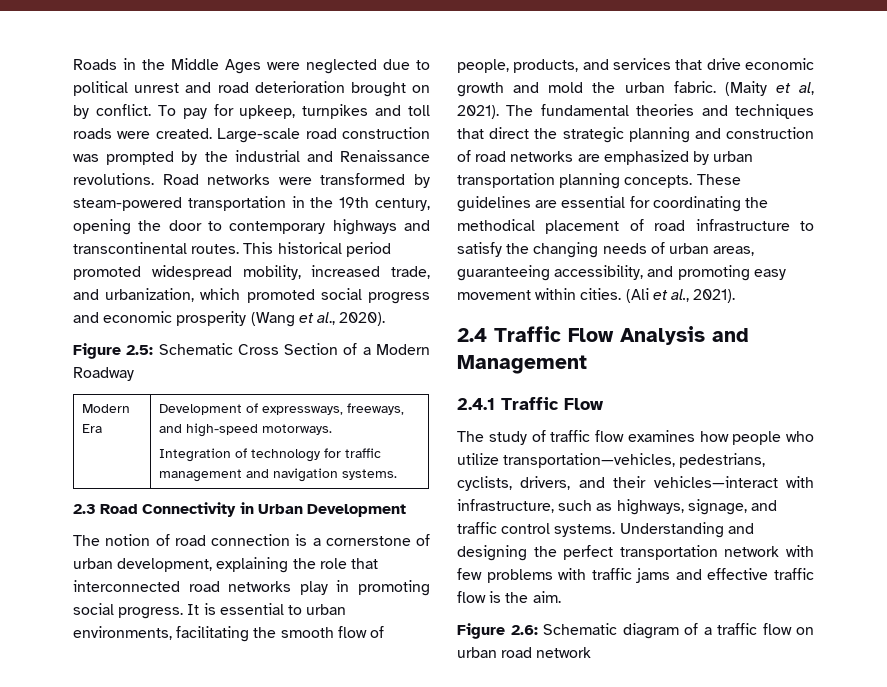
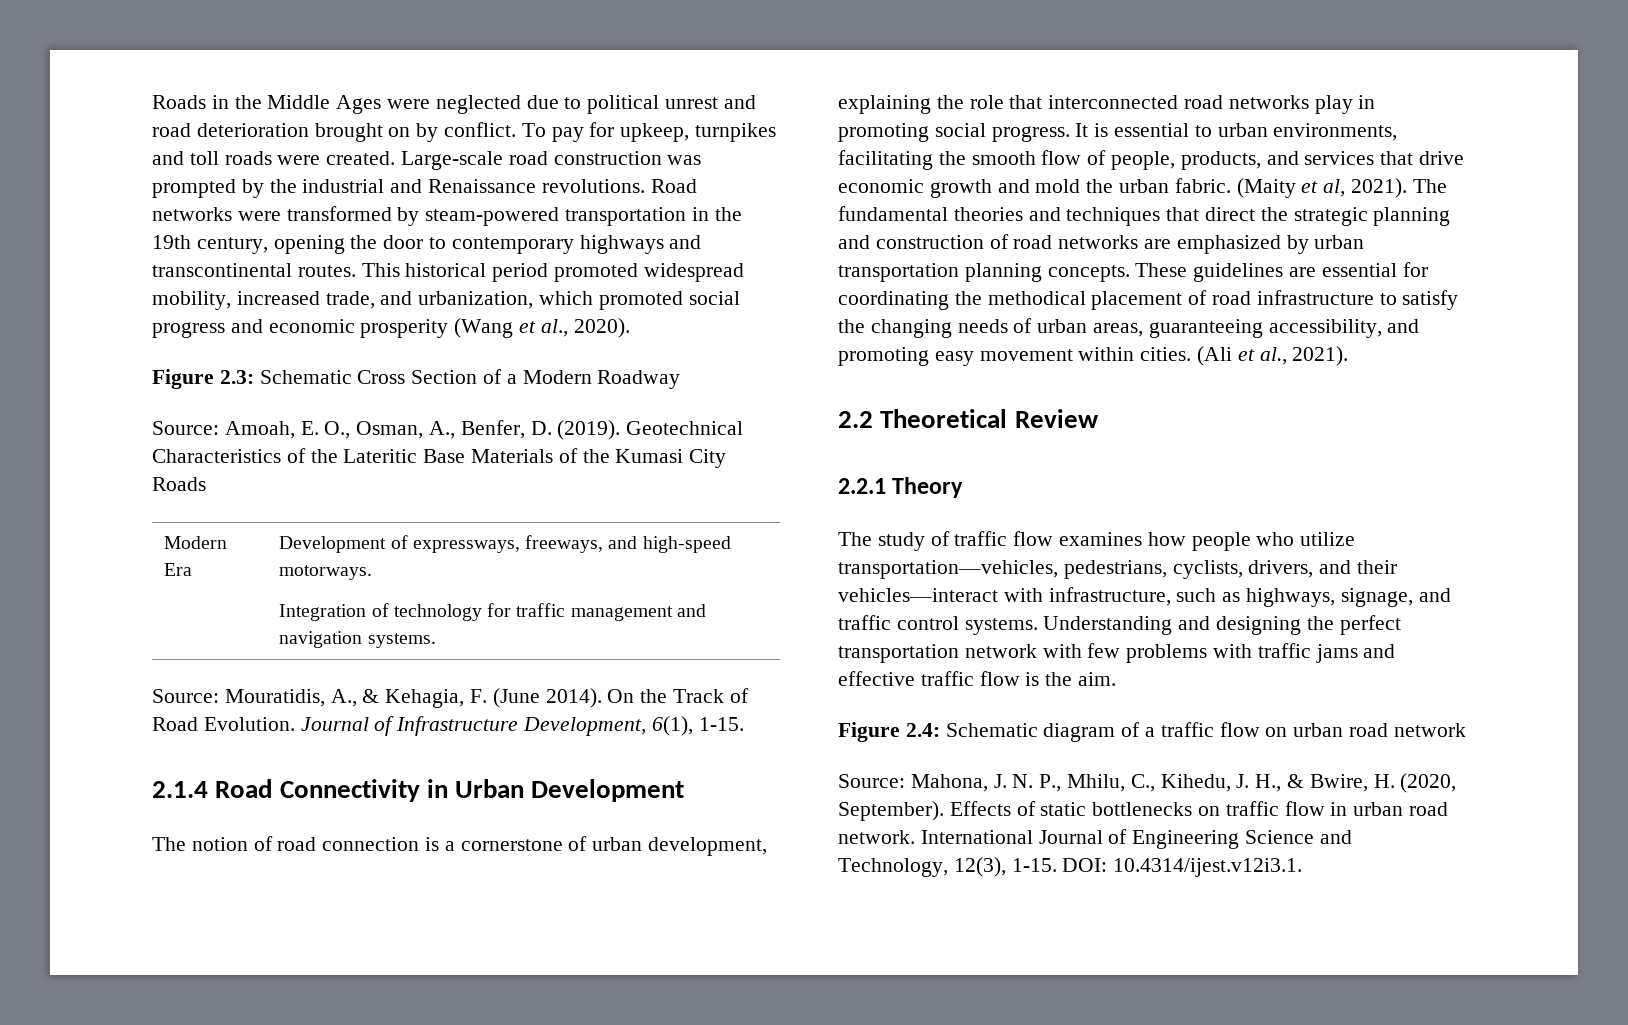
- Figure 2.5: Schematic Cross Section of a Modern Roadway
+ Figure 2.3: Schematic Cross Section of a Modern Roadway
+ Source: Amoah, E. O., Osman, A., Benfer, D. (2019). Geotechnical Characteristics of the Lateritic Base Materials of the Kumasi City Roads
- 2.3 Road Connectivity in Urban Development
+ Source: Mouratidis, A., & Kehagia, F. (June 2014). On the Track of Road Evolution. Journal of Infrastructure Development, 6(1), 1-15.
+ 2.1.4 Road Connectivity in Urban Development
- 2.4 Traffic Flow Analysis and Management
- 2.4.1 Traffic Flow
+ 2.2 Theoretical Review
+ 2.2.1 Theory
- Figure 2.6: Schematic diagram of a traffic flow on urban road network
+ Figure 2.4: Schematic diagram of a traffic flow on urban road network
+ Source: Mahona, J. N. P., Mhilu, C., Kihedu, J. H., & Bwire, H. (2020, September). Effects of static bottlenecks on traffic flow in urban road network. International Journal of Engineering Science and Technology, 12(3), 1-15. DOI: 10.4314/ijest.v12i3.1.

